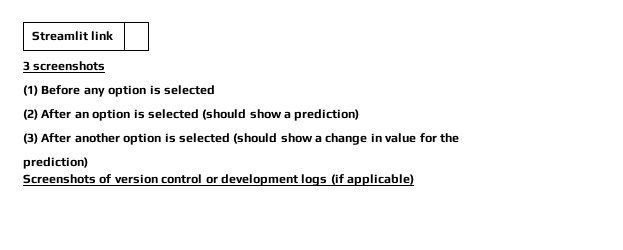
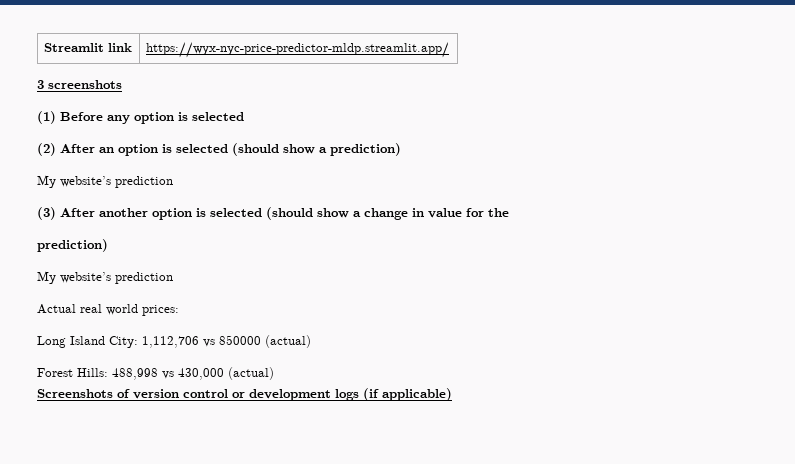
- Streamlit link |
+ Streamlit link | https://wyx-nyc-price-predictor-mldp.streamlit.app/
  (2) After an option is selected (should show a prediction)
+ My website’s prediction
  (3) After another option is selected (should show a change in value for the
  prediction)
+ My website’s prediction
+ Actual real world prices:
+ Long Island City: 1,112,706 vs 850000 (actual)
+ Forest Hills: 488,998 vs 430,000 (actual)

